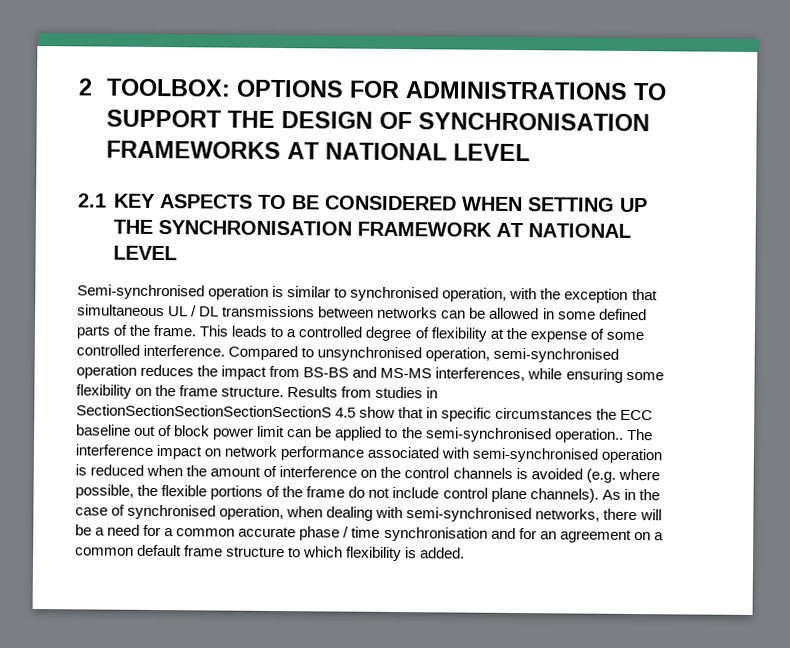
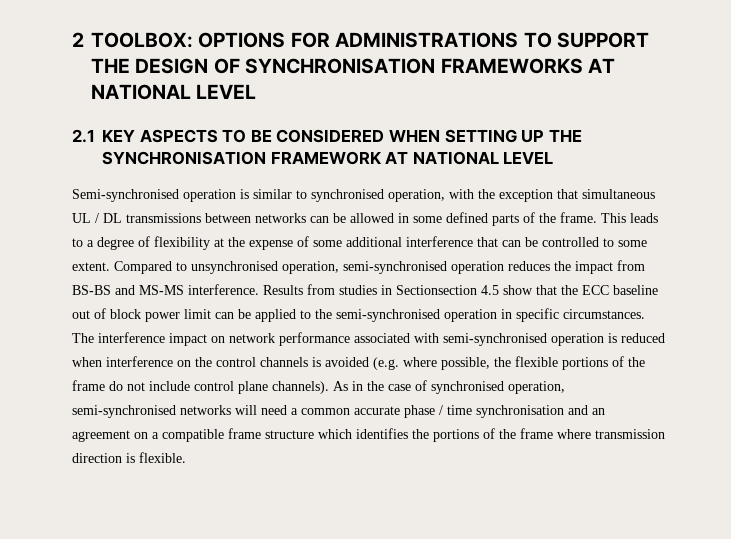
- This leads to a controlled degree of flexibility at the expense of some controlled interference.
+ This leads to a degree of flexibility at the expense of some additional interference that can be controlled to some extent.
- Compared to unsynchronised operation, semi-synchronised operation reduces the impact from BS-BS and MS-MS interferences, while ensuring some flexibility on the frame structure.
+ Compared to unsynchronised operation, semi-synchronised operation reduces the impact from BS-BS and MS-MS interference.
- Results from studies in SectionSectionSectionSectionSectionS 4.5 show that in specific circumstances the ECC baseline out of block power limit can be applied to the semi-synchronised operation..
+ Results from studies in Sectionsection 4.5 show that the ECC baseline out of block power limit can be applied to the semi-synchronised operation in specific circumstances.
- The interference impact on network performance associated with semi-synchronised operation is reduced when the amount of interference on the control channels is avoided (e.g. where possible, the flexible portions of the frame do not include control plane channels).
+ The interference impact on network performance associated with semi-synchronised operation is reduced when interference on the control channels is avoided (e.g. where possible, the flexible portions of the frame do not include control plane channels).
- As in the case of synchronised operation, when dealing with semi-synchronised networks, there will be a need for a common accurate phase / time synchronisation and for an agreement on a common default frame structure to which flexibility is added.
+ As in the case of synchronised operation, semi-synchronised networks will need a common accurate phase / time synchronisation and an agreement on a compatible frame structure which identifies the portions of the frame where transmission direction is flexible.

